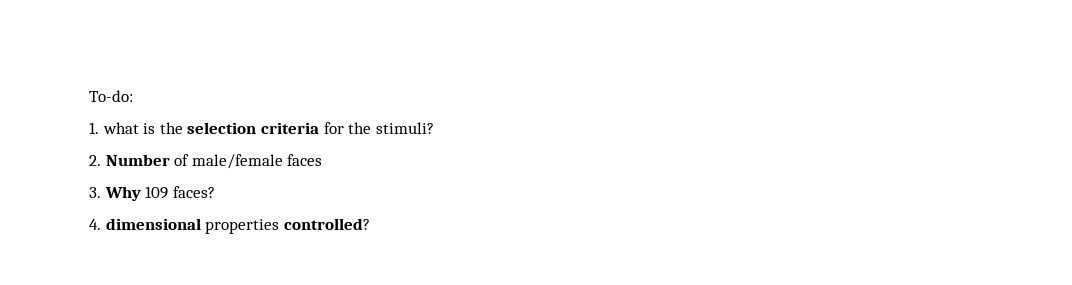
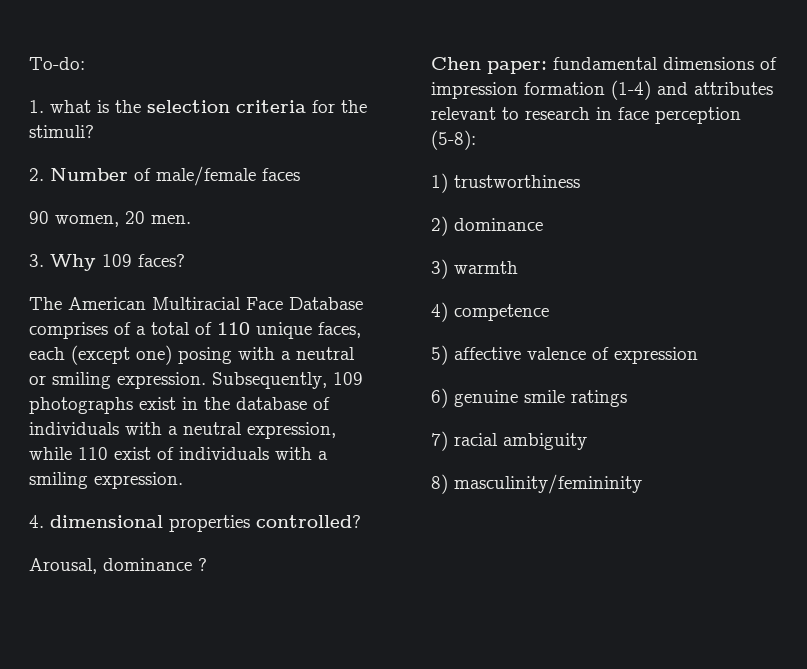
+ 90 women, 20 men.
+ The American Multiracial Face Database comprises of a total of 110 unique faces, each (except one) posing with a neutral or smiling expression. Subsequently, 109 photographs exist in the database of individuals with a neutral expression, while 110 exist of individuals with a smiling expression.
  4. dimensional properties controlled?
+ Arousal, dominance ?
+ Chen paper: fundamental dimensions of impression formation (1-4) and attributes relevant to research in face perception (5-8):
+ 1) trustworthiness
+ 2) dominance
+ 3) warmth
+ 4) competence
+ 5) affective valence of expression
+ 6) genuine smile ratings
+ 7) racial ambiguity
+ 8) masculinity/femininity

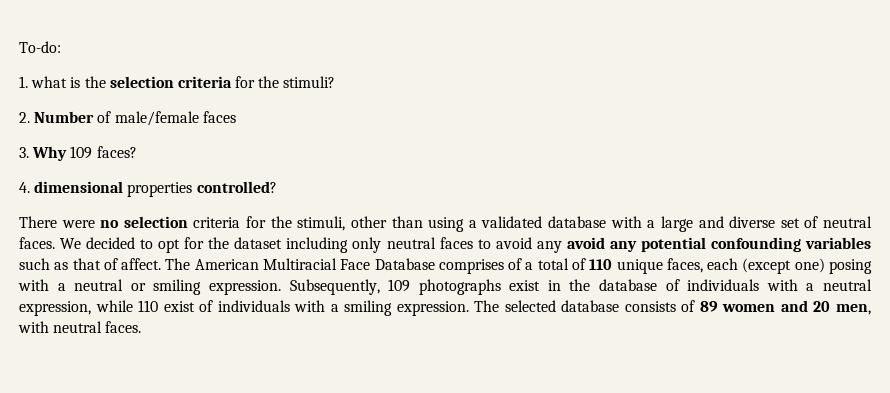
- 90 women, 20 men.
+ 4. dimensional properties controlled?
+ There were no selection criteria for the stimuli, other than using a validated database with a large and diverse set of neutral faces. We decided to opt for the dataset including only neutral faces to avoid any avoid any potential confounding variables such as that of affect.
- Subsequently, 109 photographs exist in the database of individuals with a neutral expression, while 110 exist of individuals with a smiling expression.
- 4. dimensional properties controlled?
- Arousal, dominance ?
- Chen paper: fundamental dimensions of impression formation (1-4) and attributes relevant to research in face perception (5-8):
- 1) trustworthiness
- 2) dominance
- 3) warmth
- 4) competence
- 5) affective valence of expression
- 6) genuine smile ratings
- 7) racial ambiguity
- 8) masculinity/femininity
+ Subsequently, 109 photographs exist in the database of individuals with a neutral expression, while 110 exist of individuals with a smiling expression. The selected database consists of 89 women and 20 men, with neutral faces.

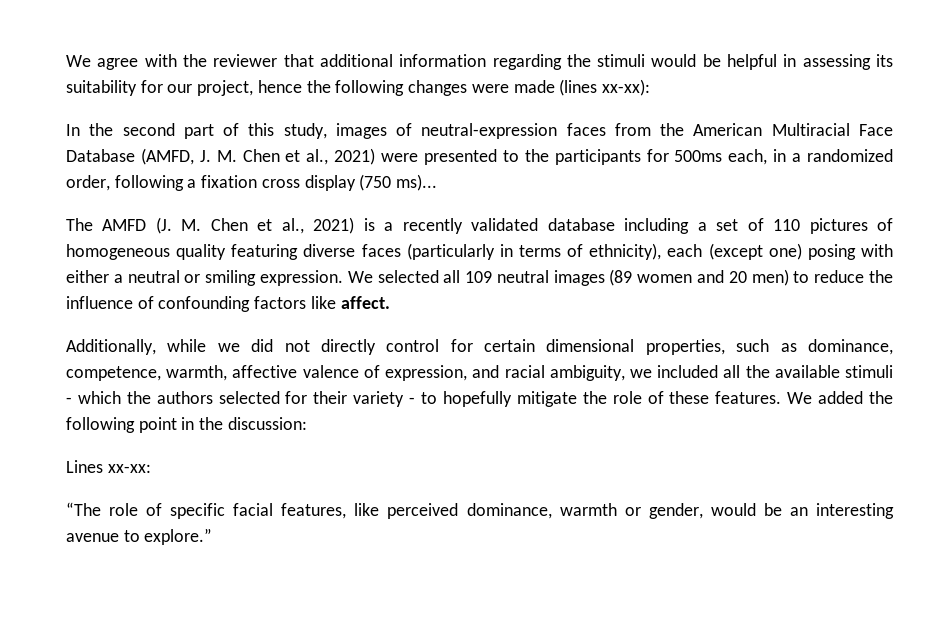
- To-do:
- 1. what is the selection criteria for the stimuli?
- 2. Number of male/female faces
- 3. Why 109 faces?
- 4. dimensional properties controlled?
- There were no selection criteria for the stimuli, other than using a validated database with a large and diverse set of neutral faces. We decided to opt for the dataset including only neutral faces to avoid any avoid any potential confounding variables such as that of affect. The American Multiracial Face Database comprises of a total of 110 unique faces, each (except one) posing with a neutral or smiling expression.
+ We agree with the reviewer that additional information regarding the stimuli would be helpful in assessing its suitability for our project, hence the following changes were made (lines xx-xx):
+ In the second part of this study, images of neutral-expression faces from the American Multiracial Face Database (AMFD, J. M. Chen et al., 2021) were presented to the participants for 500ms each, in a randomized order, following a fixation cross display (750 ms)...
+ The AMFD (J. M. Chen et al., 2021) is a recently validated database including a set of 110 pictures of homogeneous quality featuring diverse faces (particularly in terms of ethnicity), each (except one) posing with either a neutral or smiling expression.
- Subsequently, 109 photographs exist in the database of individuals with a neutral expression, while 110 exist of individuals with a smiling expression. The selected database consists of 89 women and 20 men, with neutral faces.
+ We selected all 109 neutral images (89 women and 20 men) to reduce the influence of confounding factors like affect.
+ Additionally, while we did not directly control for certain dimensional properties, such as dominance, competence, warmth, affective valence of expression, and racial ambiguity, we included all the available stimuli - which the authors selected for their variety - to hopefully mitigate the role of these features. We added the following point in the discussion:
+ Lines xx-xx:
+ “The role of specific facial features, like perceived dominance, warmth or gender, would be an interesting avenue to explore.”

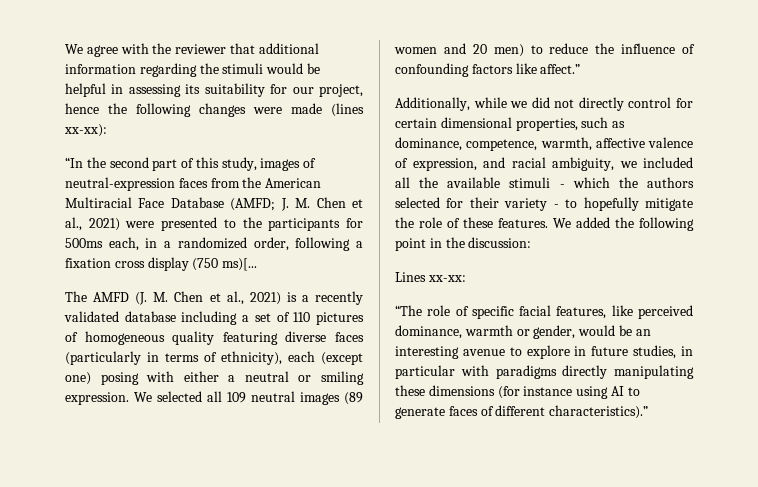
- In the second part of this study, images of neutral-expression faces from the American Multiracial Face Database (AMFD, J. M. Chen et al., 2021) were presented to the participants for 500ms each, in a randomized order, following a fixation cross display (750 ms)...
+ “In the second part of this study, images of neutral-expression faces from the American Multiracial Face Database (AMFD; J. M. Chen et al., 2021) were presented to the participants for 500ms each, in a randomized order, following a fixation cross display (750 ms)[...
- We selected all 109 neutral images (89 women and 20 men) to reduce the influence of confounding factors like affect.
+ We selected all 109 neutral images (89 women and 20 men) to reduce the influence of confounding factors like affect.”
- “The role of specific facial features, like perceived dominance, warmth or gender, would be an interesting avenue to explore.”
+ “The role of specific facial features, like perceived dominance, warmth or gender, would be an interesting avenue to explore in future studies, in particular with paradigms directly manipulating these dimensions (for instance using AI to generate faces of different characteristics).”

